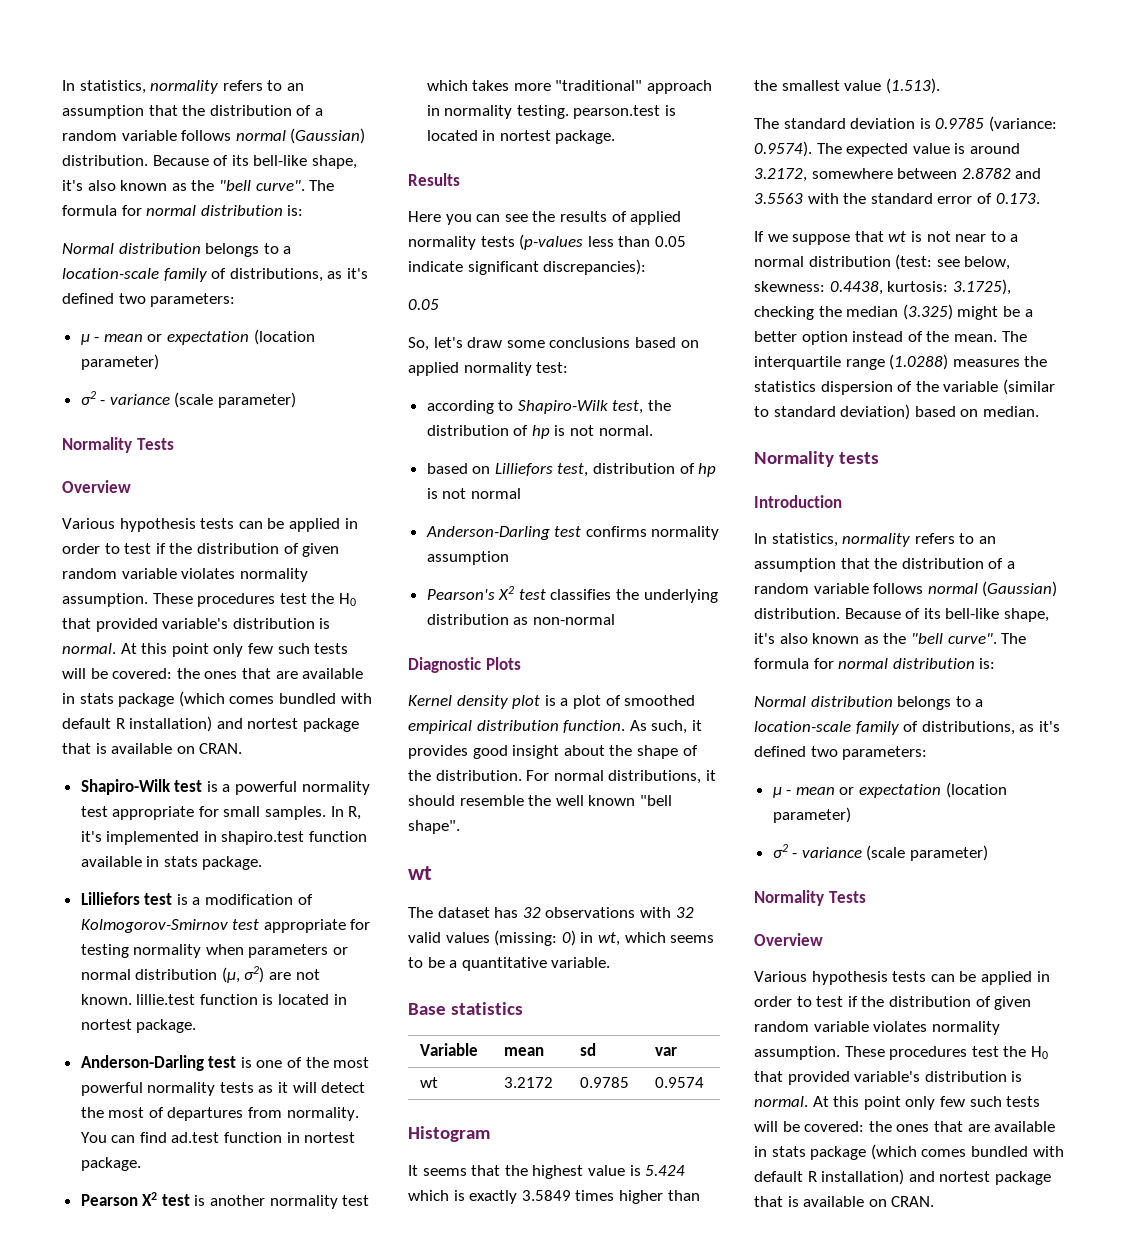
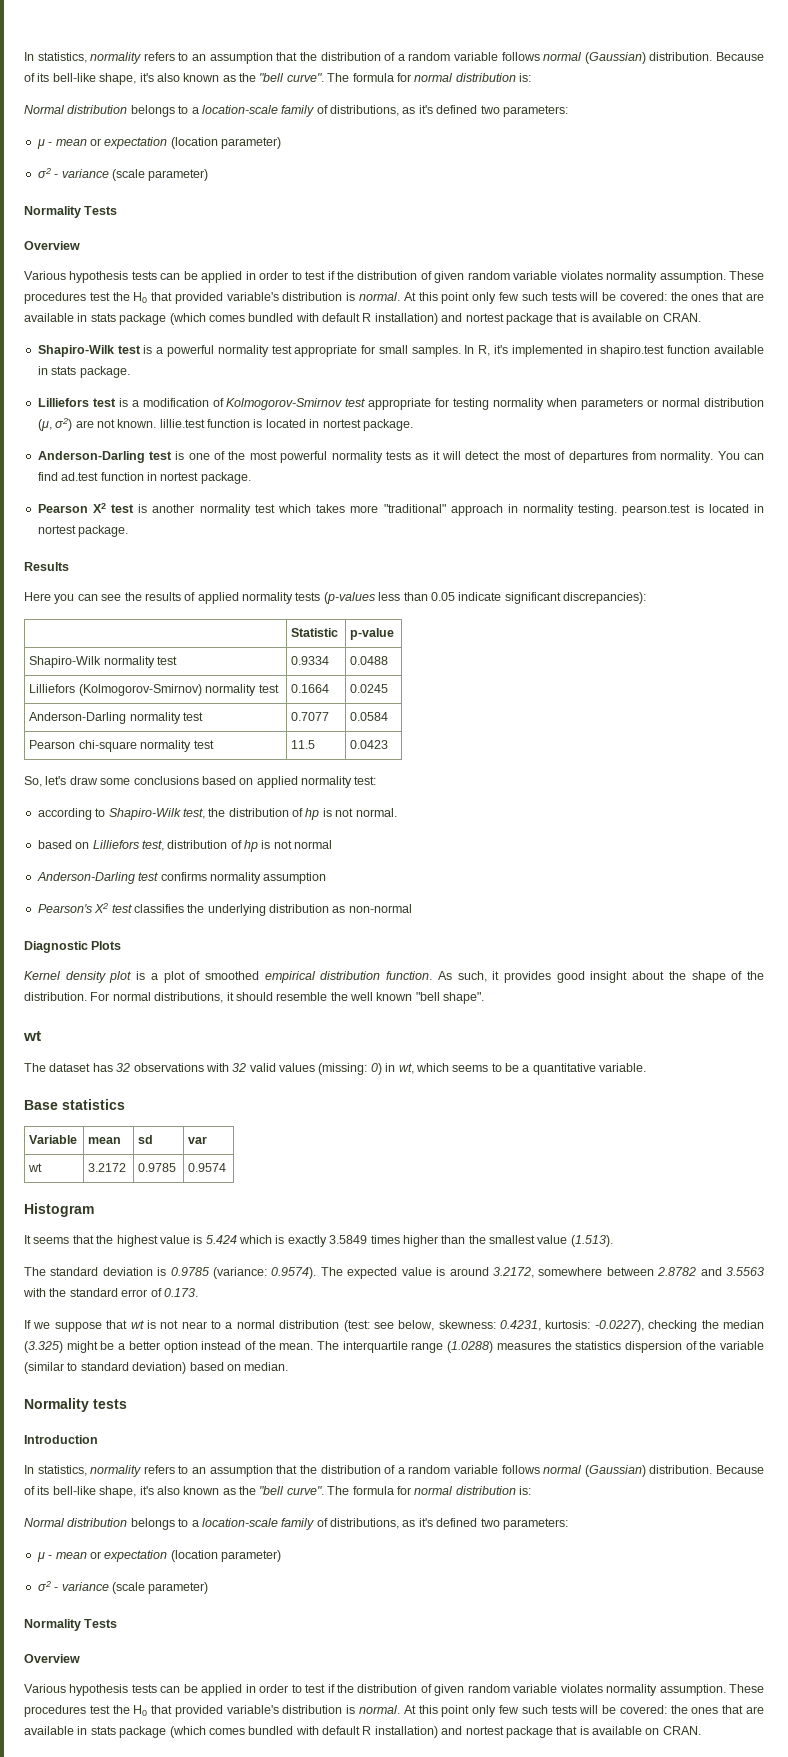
  Here you can see the results of applied normality tests (p-values less than 0.05 indicate significant discrepancies):
- 0.05
+ | Statistic | p-value
+ Shapiro-Wilk normality test | 0.9334 | 0.0488
+ Lilliefors (Kolmogorov-Smirnov) normality test | 0.1664 | 0.0245
+ Anderson-Darling normality test | 0.7077 | 0.0584
+ Pearson chi-square normality test | 11.5 | 0.0423
- If we suppose that wt is not near to a normal distribution (test: see below, skewness: 0.4438, kurtosis: 3.1725), checking the median (3.325) might be a better option instead of the mean.
+ If we suppose that wt is not near to a normal distribution (test: see below, skewness: 0.4231, kurtosis: -0.0227), checking the median (3.325) might be a better option instead of the mean.

